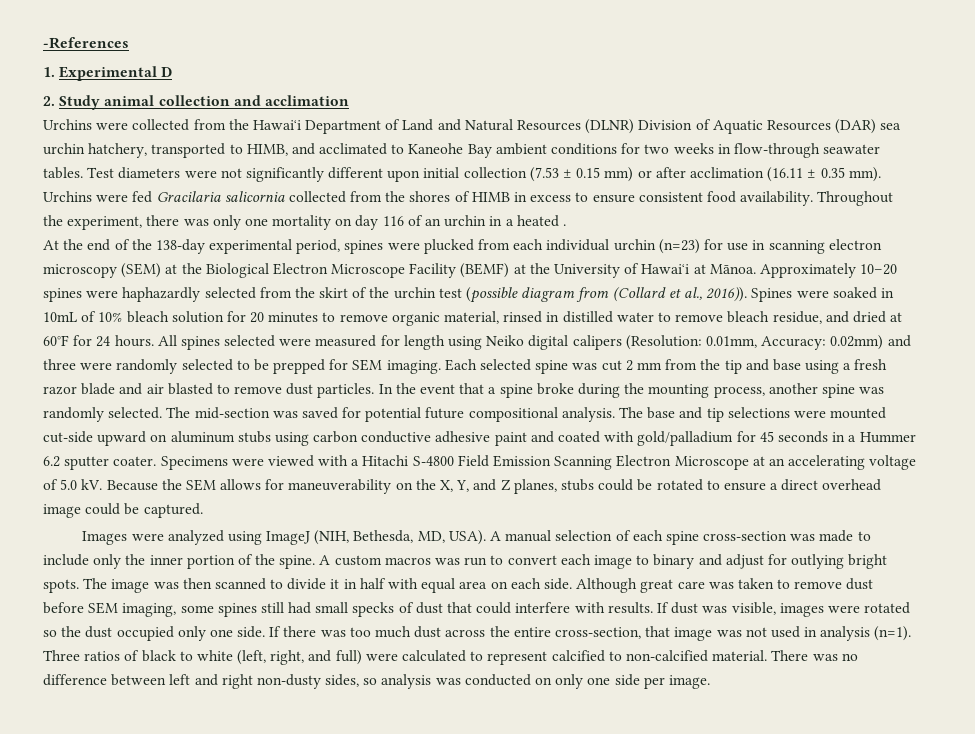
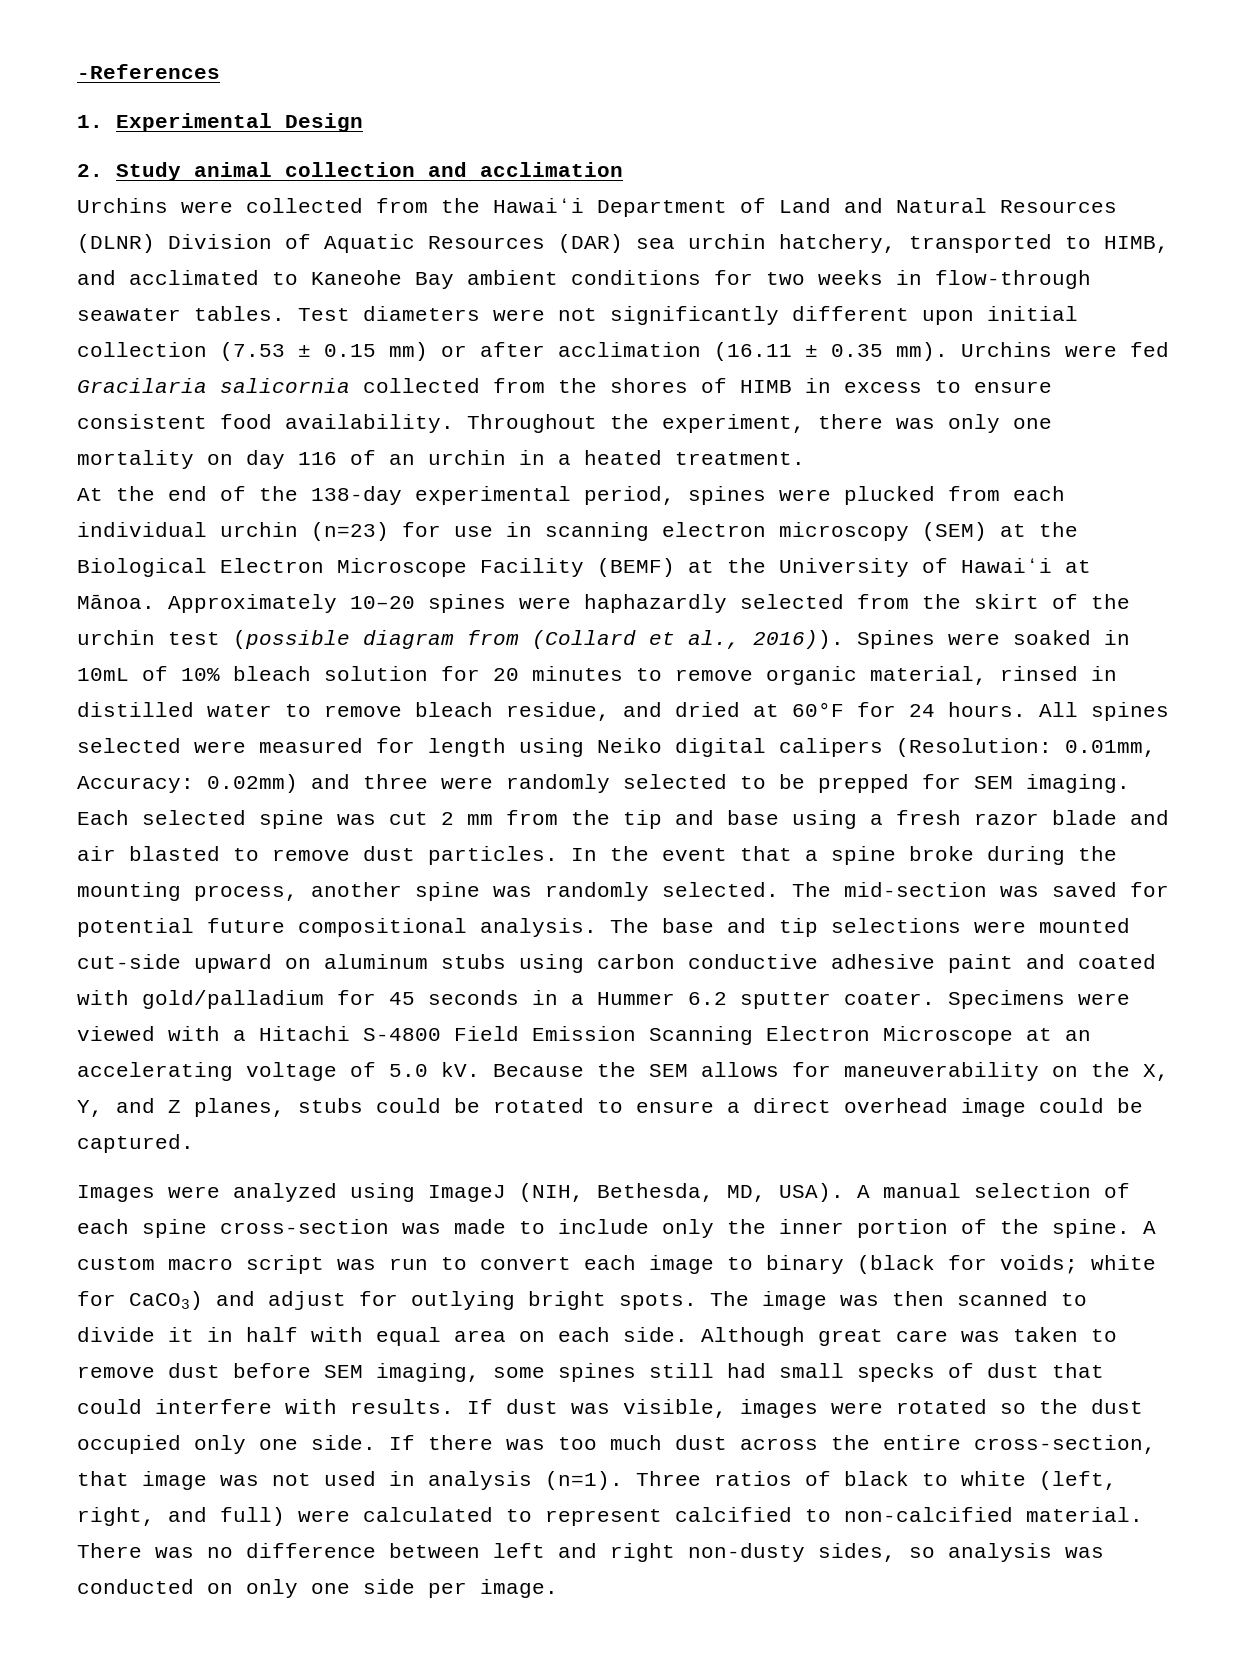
- 1. Experimental D
+ 1. Experimental Design
- Throughout the experiment, there was only one mortality on day 116 of an urchin in a heated .
+ Throughout the experiment, there was only one mortality on day 116 of an urchin in a heated treatment.
- A custom macros was run to convert each image to binary and adjust for outlying bright spots.
+ A custom macro script was run to convert each image to binary (black for voids; white for CaCO3) and adjust for outlying bright spots.

